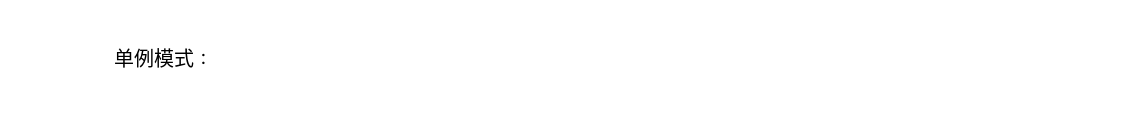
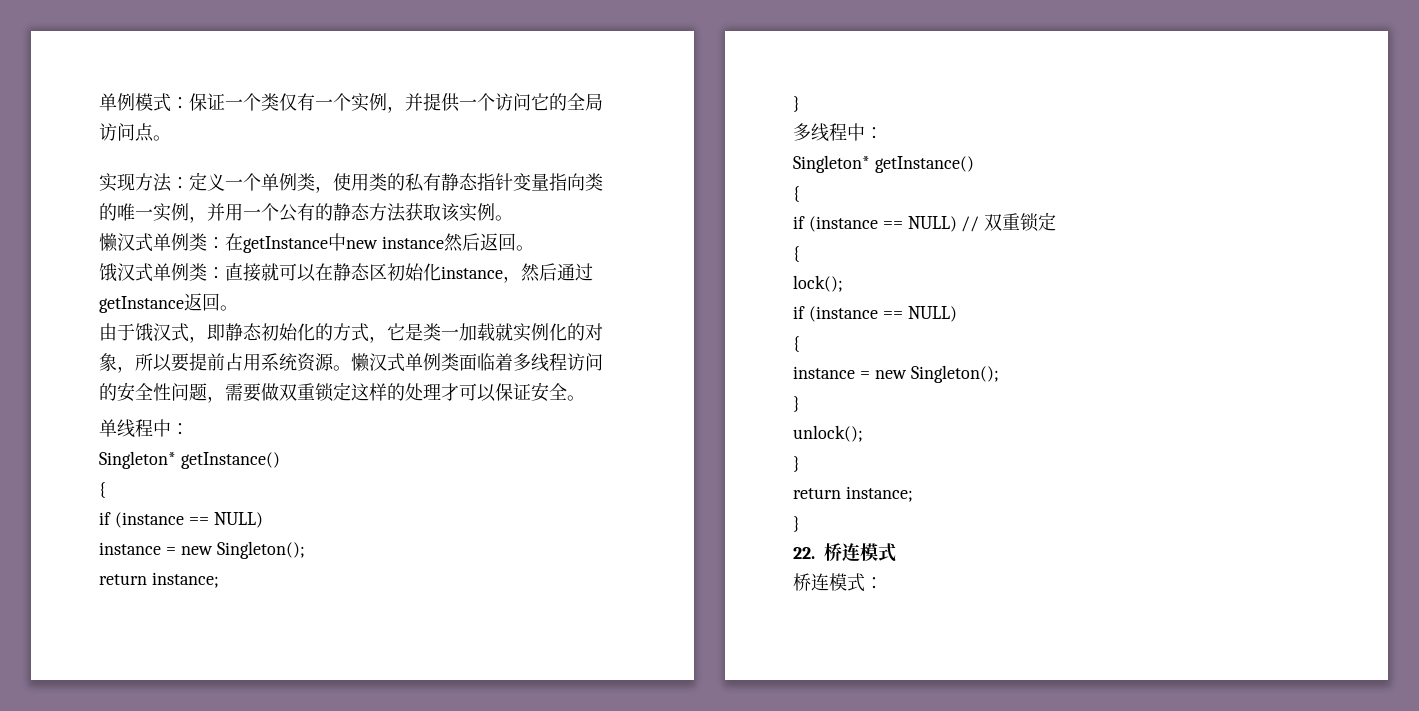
- 单例模式：
+ 单例模式：保证一个类仅有一个实例，并提供一个访问它的全局访问点。
+ 实现方法：定义一个单例类，使用类的私有静态指针变量指向类的唯一实例，并用一个公有的静态方法获取该实例。
+ 懒汉式单例类：在getInstance中new instance然后返回。
+ 饿汉式单例类：直接就可以在静态区初始化instance，然后通过getInstance返回。
+ 由于饿汉式，即静态初始化的方式，它是类一加载就实例化的对象，所以要提前占用系统资源。懒汉式单例类面临着多线程访问的安全性问题，需要做双重锁定这样的处理才可以保证安全。
+ 单线程中：
+ Singleton* getInstance()
+ {
+ if (instance == NULL)
+ instance = new Singleton();
+ return instance;
+ }
+ 多线程中：
+ Singleton* getInstance()
+ {
+ if (instance == NULL) // 双重锁定
+ {
+ lock();
+ if (instance == NULL)
+ {
+ instance = new Singleton();
+ }
+ unlock();
+ }
+ return instance;
+ }
+ 22.桥连模式
+ 桥连模式：

